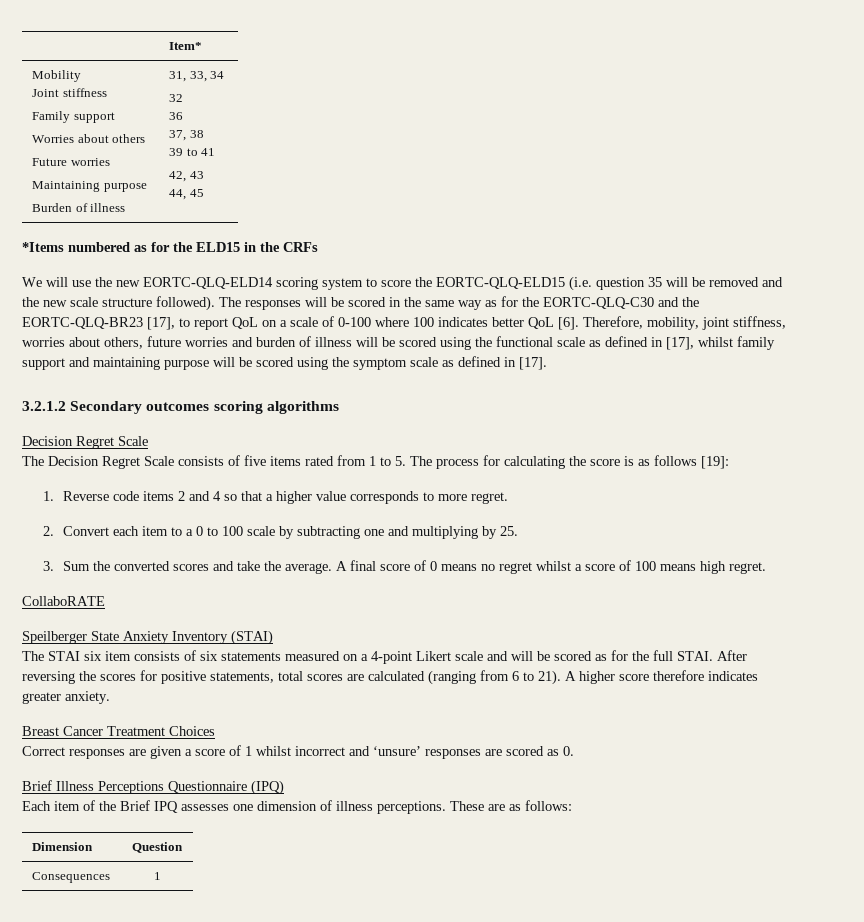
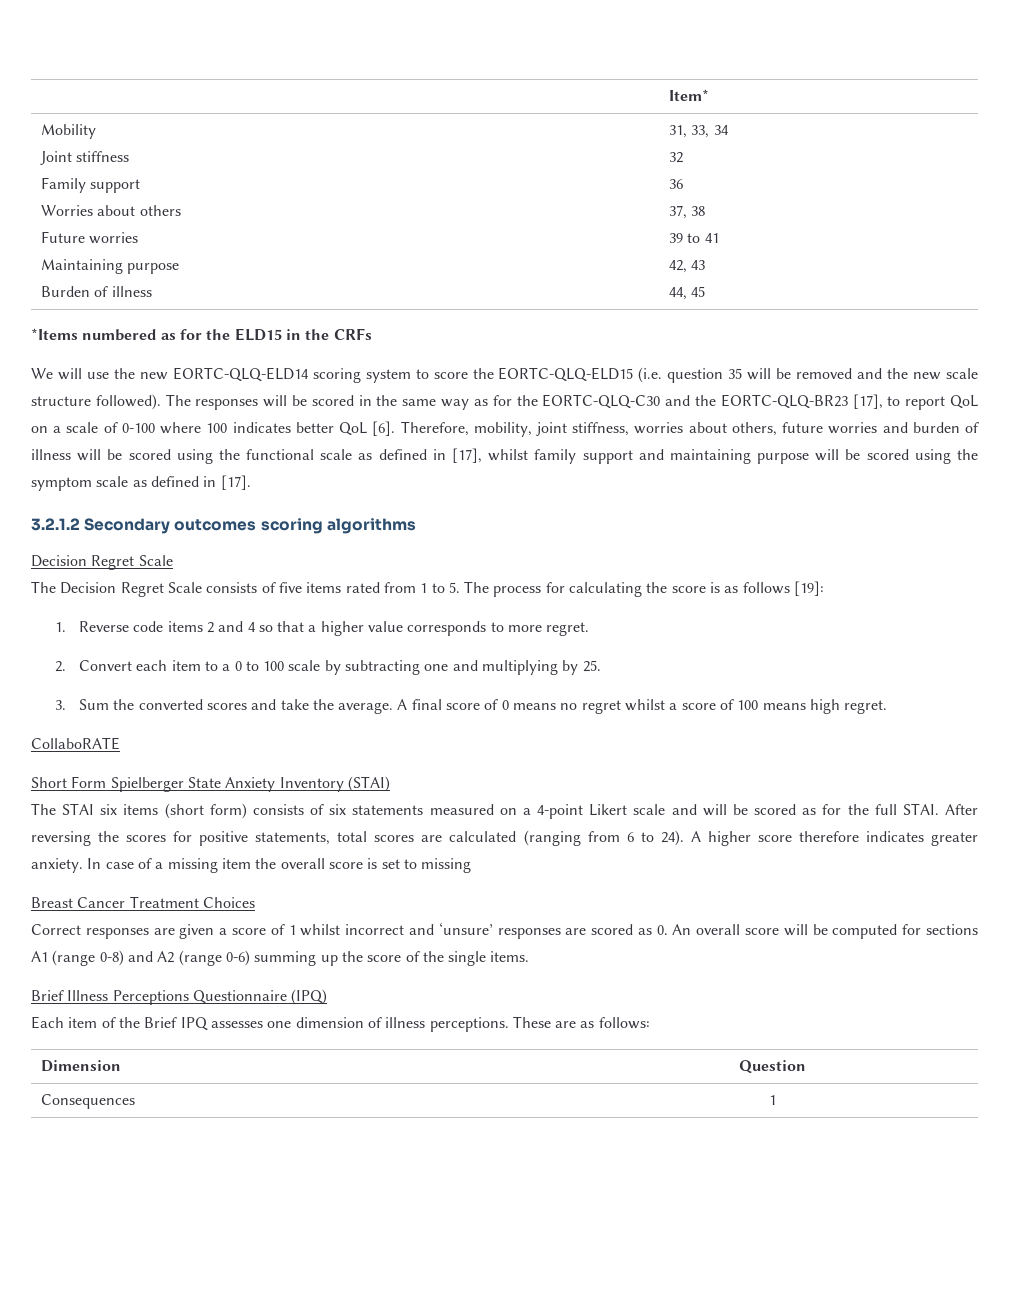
- Speilberger State Anxiety Inventory (STAI)
+ Short Form Spielberger State Anxiety Inventory (STAI)
- The STAI six item consists of six statements measured on a 4-point Likert scale and will be scored as for the full STAI.
+ The STAI six items (short form) consists of six statements measured on a 4-point Likert scale and will be scored as for the full STAI.
- After reversing the scores for positive statements, total scores are calculated (ranging from 6 to 21).
+ After reversing the scores for positive statements, total scores are calculated (ranging from 6 to 24).
+ In case of a missing item the overall score is set to missing
- Correct responses are given a score of 1 whilst incorrect and ‘unsure’ responses are scored as 0.
+ Correct responses are given a score of 1 whilst incorrect and ‘unsure’ responses are scored as 0. An overall score will be computed for sections A1 (range 0-8) and A2 (range 0-6) summing up the score of the single items.

